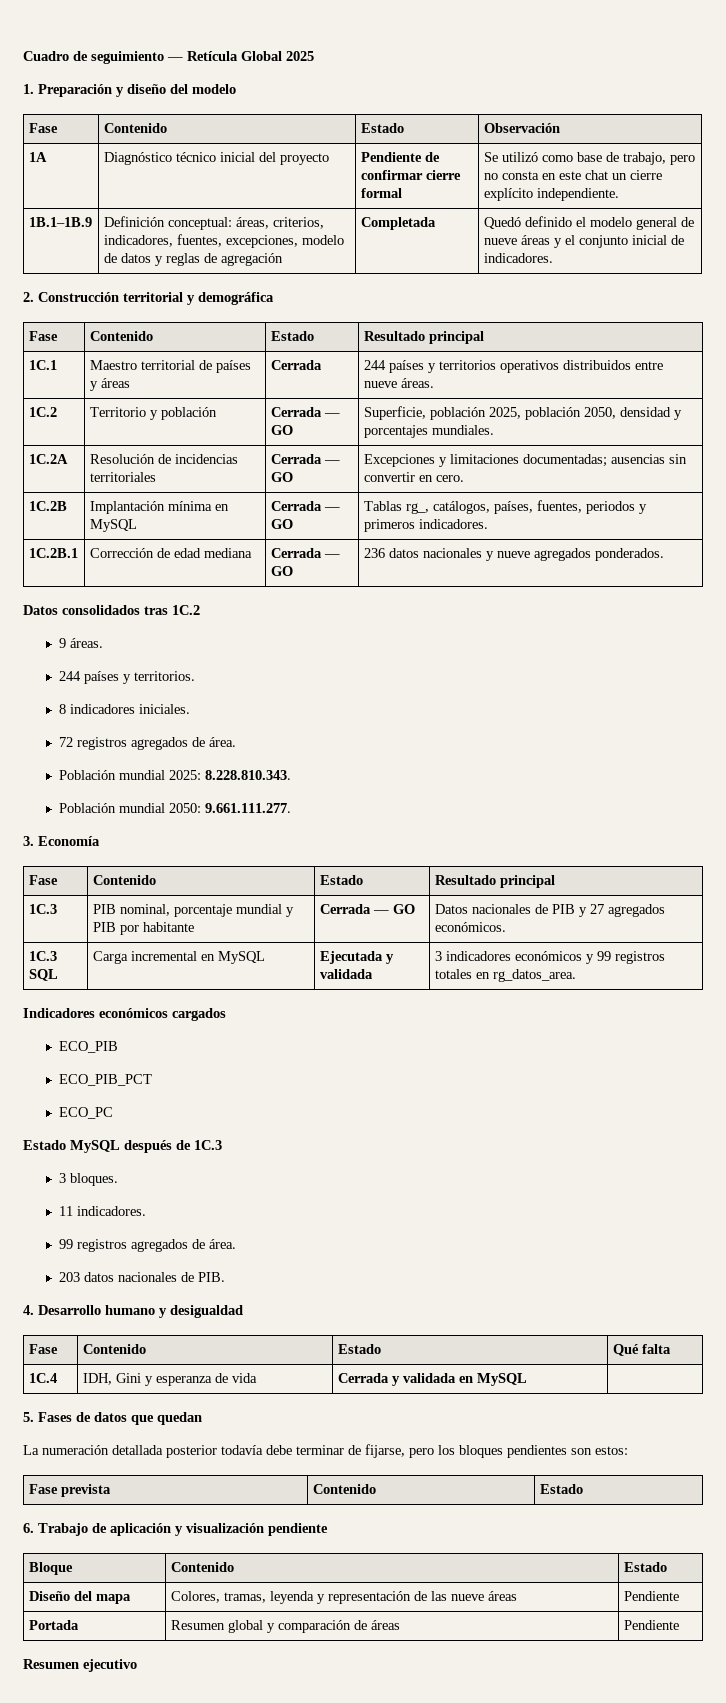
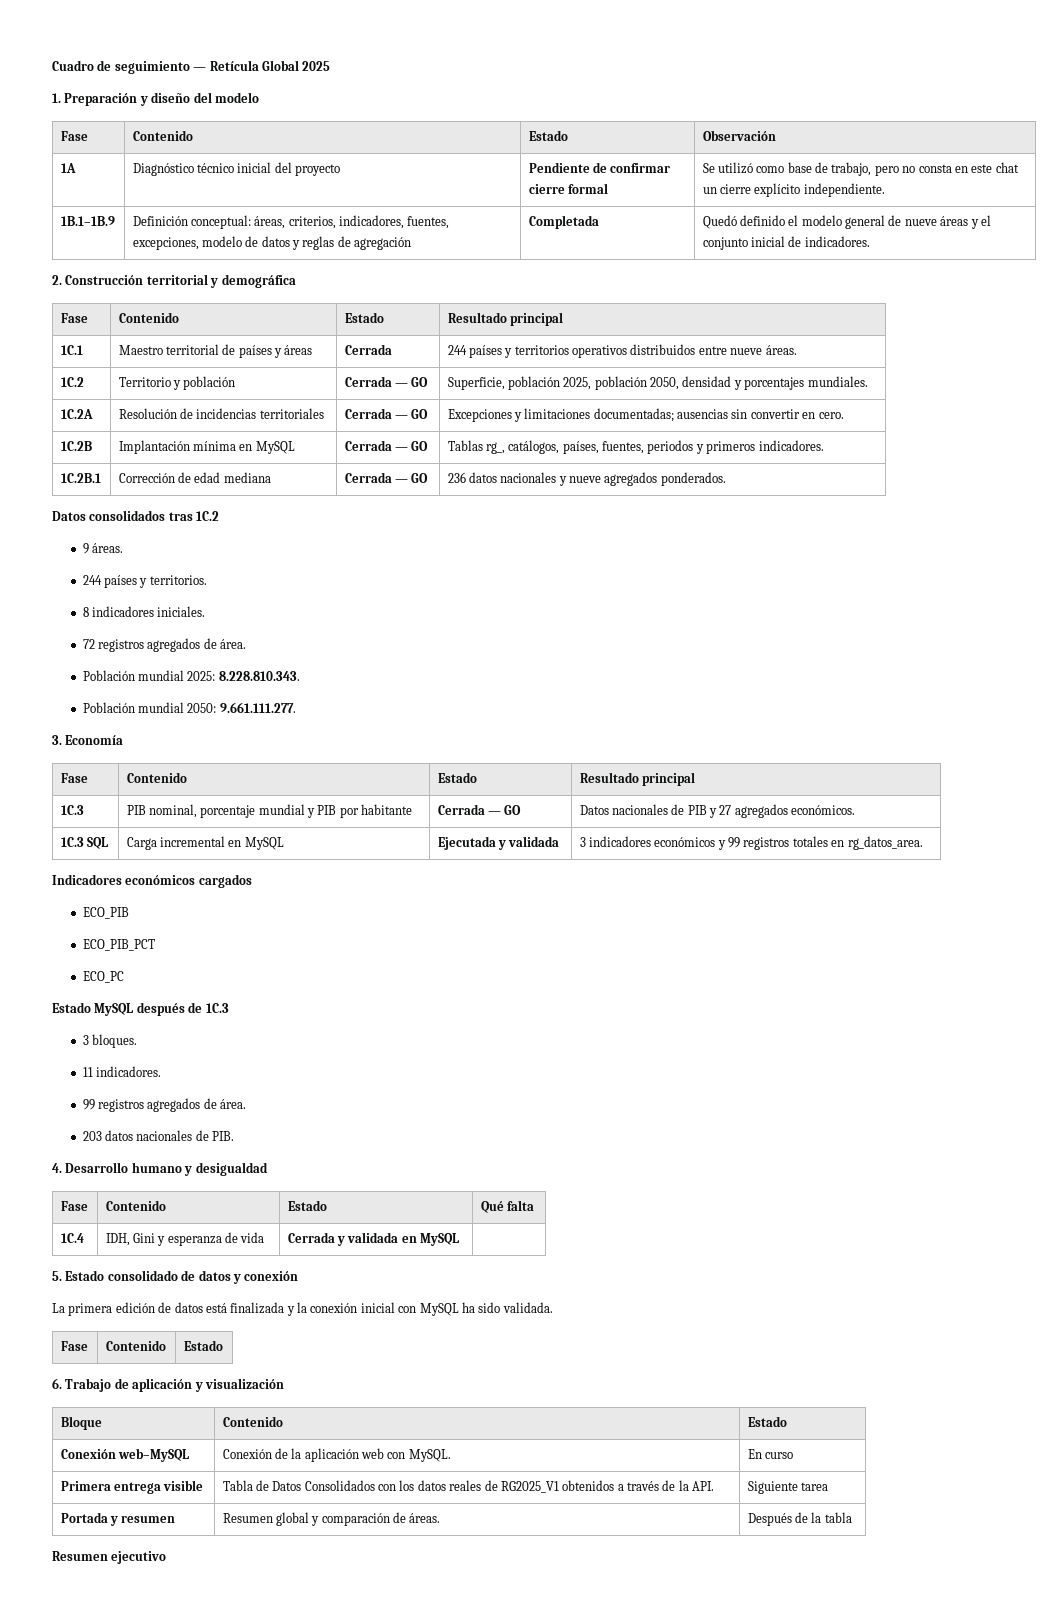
- 5. Fases de datos que quedan
- La numeración detallada posterior todavía debe terminar de fijarse, pero los bloques pendientes son estos:
- Fase prevista | Contenido | Estado
+ 5. Estado consolidado de datos y conexión
+ La primera edición de datos está finalizada y la conexión inicial con MySQL ha sido validada.
+ Fase | Contenido | Estado
- 6. Trabajo de aplicación y visualización pendiente
+ 6. Trabajo de aplicación y visualización
- Diseño del mapa | Colores, tramas, leyenda y representación de las nueve áreas | Pendiente
+ Conexión web–MySQL | Conexión de la aplicación web con MySQL. | En curso
+ Primera entrega visible | Tabla de Datos Consolidados con los datos reales de RG2025_V1 obtenidos a través de la API. | Siguiente tarea
- Portada | Resumen global y comparación de áreas | Pendiente
+ Portada y resumen | Resumen global y comparación de áreas. | Después de la tabla

